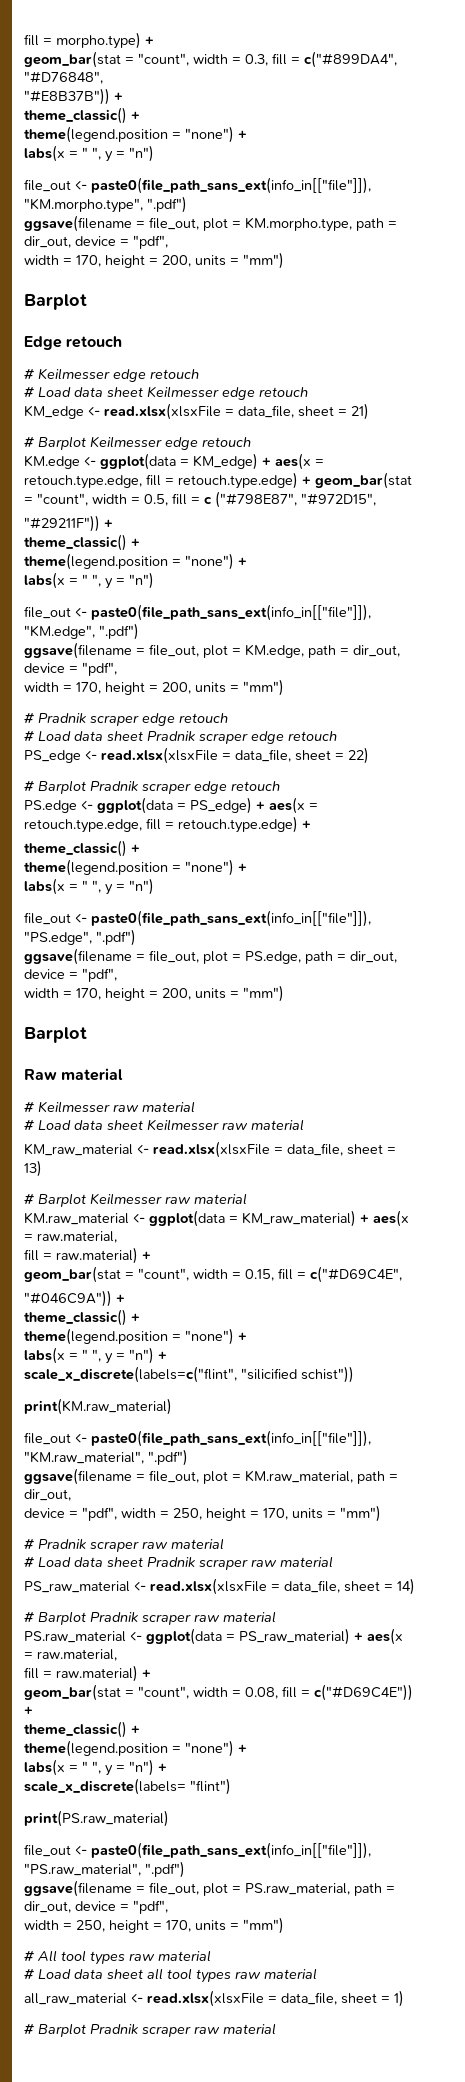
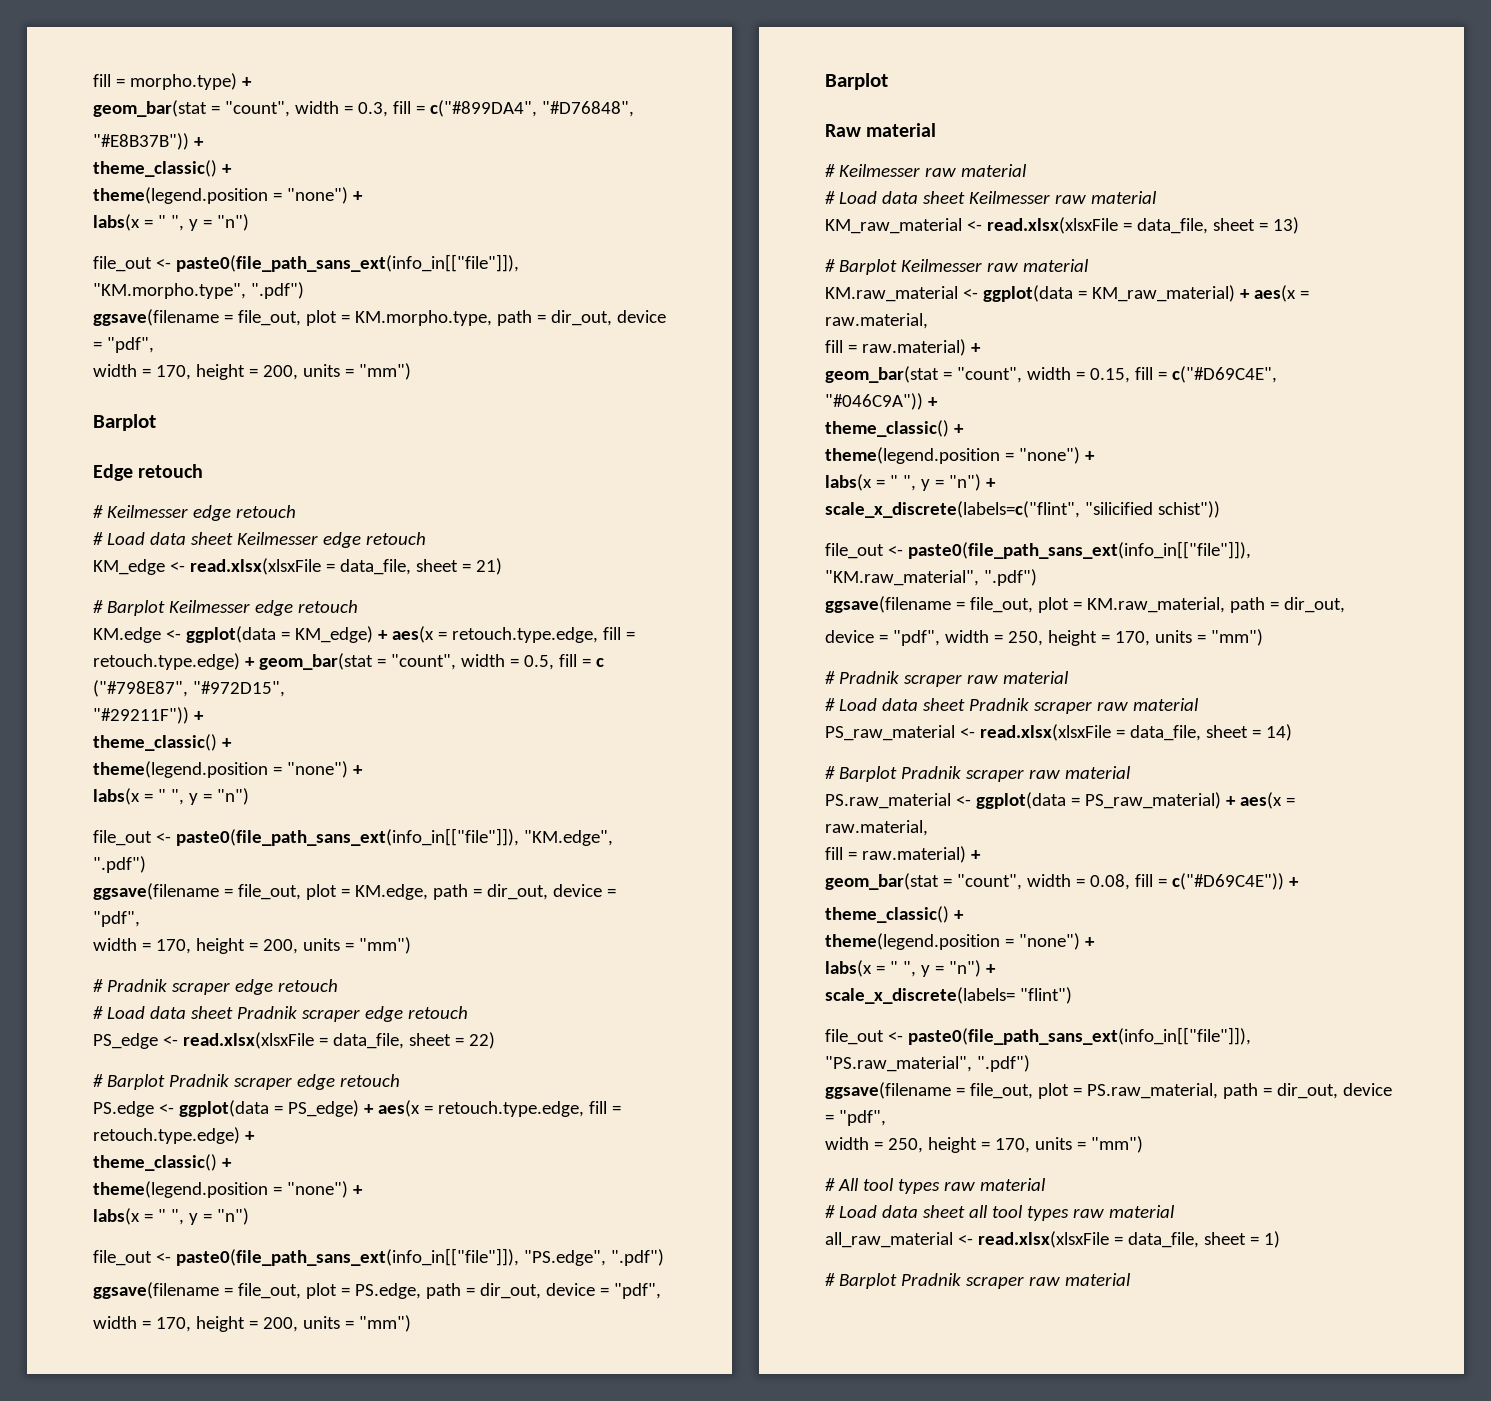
- print(KM.raw_material)
- print(PS.raw_material)

